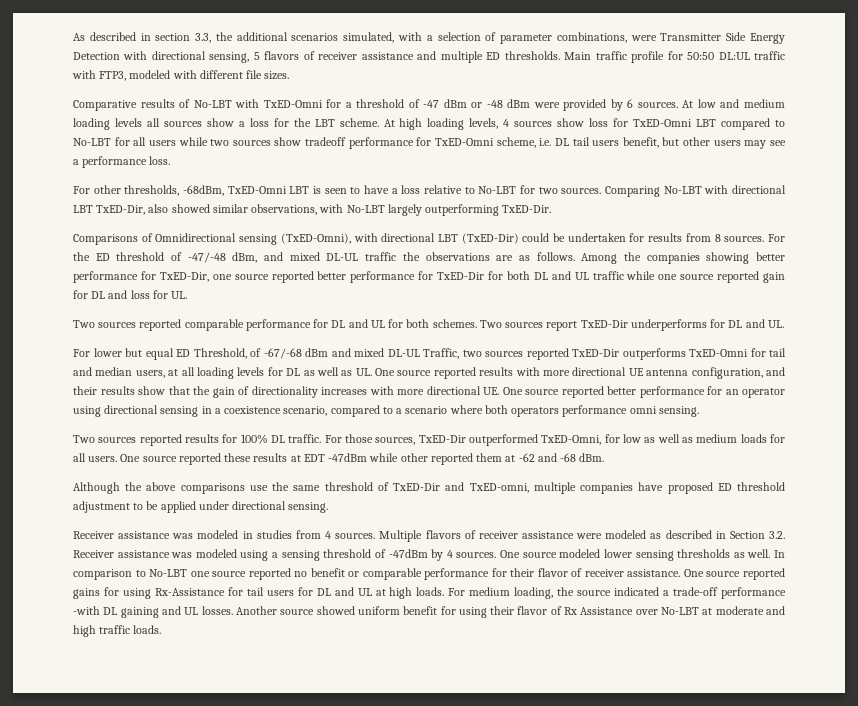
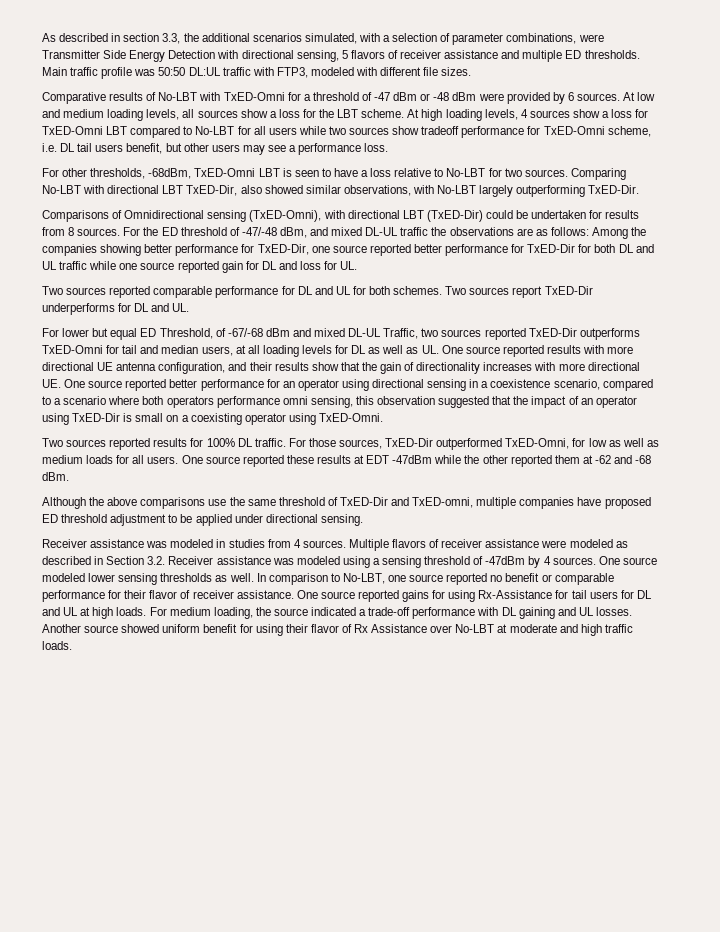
- Main traffic profile for 50:50 DL:UL traffic with FTP3, modeled with different file sizes.
+ Main traffic profile was 50:50 DL:UL traffic with FTP3, modeled with different file sizes.
- At low and medium loading levels all sources show a loss for the LBT scheme.
+ At low and medium loading levels, all sources show a loss for the LBT scheme.
- At high loading levels, 4 sources show loss for TxED-Omni LBT compared to No-LBT for all users while two sources show tradeoff performance for TxED-Omni scheme, i.e. DL tail users benefit, but other users may see a performance loss.
+ At high loading levels, 4 sources show a loss for TxED-Omni LBT compared to No-LBT for all users while two sources show tradeoff performance for TxED-Omni scheme, i.e. DL tail users benefit, but other users may see a performance loss.
- For the ED threshold of -47/-48 dBm, and mixed DL-UL traffic the observations are as follows. Among the companies showing better performance for TxED-Dir, one source reported better performance for TxED-Dir for both DL and UL traffic while one source reported gain for DL and loss for UL.
+ For the ED threshold of -47/-48 dBm, and mixed DL-UL traffic the observations are as follows: Among the companies showing better performance for TxED-Dir, one source reported better performance for TxED-Dir for both DL and UL traffic while one source reported gain for DL and loss for UL.
- For lower but equal ED Threshold, of -67/-68 dBm and mixed DL-UL Traffic, two sources reported TxED-Dir outperforms TxED-Omni for tail and median users, at all loading levels for DL as well as UL. One source reported results with more directional UE antenna configuration, and their results show that the gain of directionality increases with more directional UE. One source reported better performance for an operator using directional sensing in a coexistence scenario, compared to a scenario where both operators performance omni sensing.
+ For lower but equal ED Threshold, of -67/-68 dBm and mixed DL-UL Traffic, two sources reported TxED-Dir outperforms TxED-Omni for tail and median users, at all loading levels for DL as well as UL. One source reported results with more directional UE antenna configuration, and their results show that the gain of directionality increases with more directional UE. One source reported better performance for an operator using directional sensing in a coexistence scenario, compared to a scenario where both operators performance omni sensing, this observation suggested that the impact of an operator using TxED-Dir is small on a coexisting operator using TxED-Omni.
- One source reported these results at EDT -47dBm while other reported them at -62 and -68 dBm.
+ One source reported these results at EDT -47dBm while the other reported them at -62 and -68 dBm.
- In comparison to No-LBT one source reported no benefit or comparable performance for their flavor of receiver assistance.
+ In comparison to No-LBT, one source reported no benefit or comparable performance for their flavor of receiver assistance.
- For medium loading, the source indicated a trade-off performance -with DL gaining and UL losses.
+ For medium loading, the source indicated a trade-off performance with DL gaining and UL losses.

